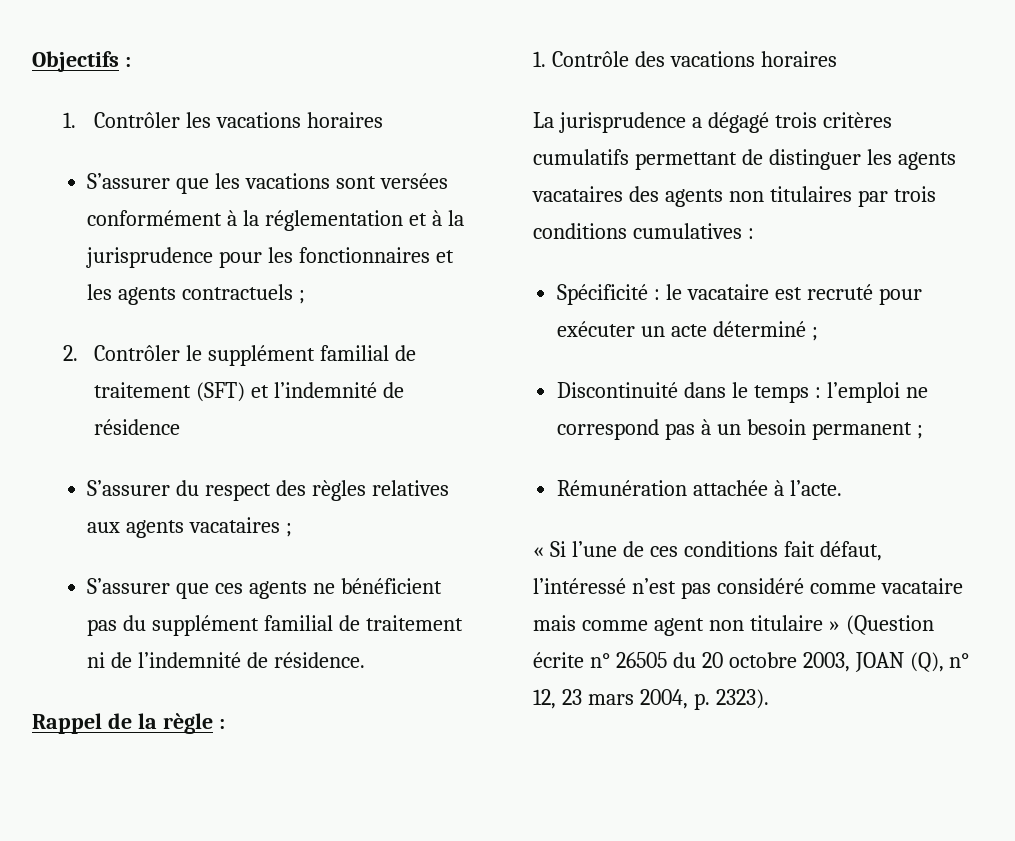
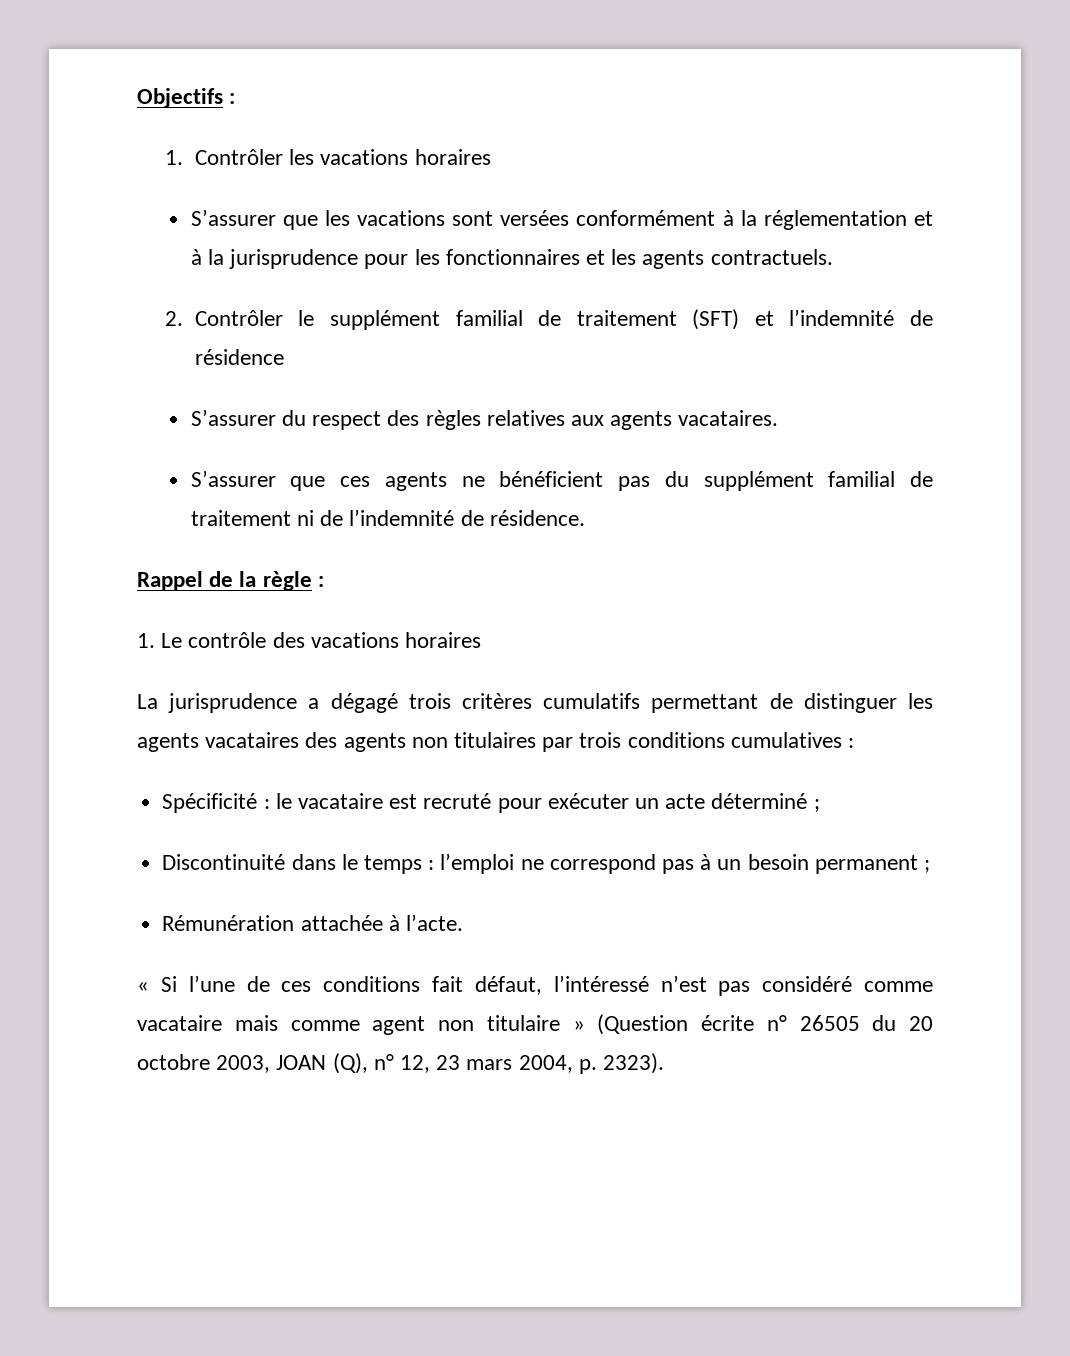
- S’assurer que les vacations sont versées conformément à la réglementation et à la jurisprudence pour les fonctionnaires et les agents contractuels ;
+ S’assurer que les vacations sont versées conformément à la réglementation et à la jurisprudence pour les fonctionnaires et les agents contractuels.
- S’assurer du respect des règles relatives aux agents vacataires ;
+ S’assurer du respect des règles relatives aux agents vacataires.
- 1. Contrôle des vacations horaires
+ 1. Le contrôle des vacations horaires

